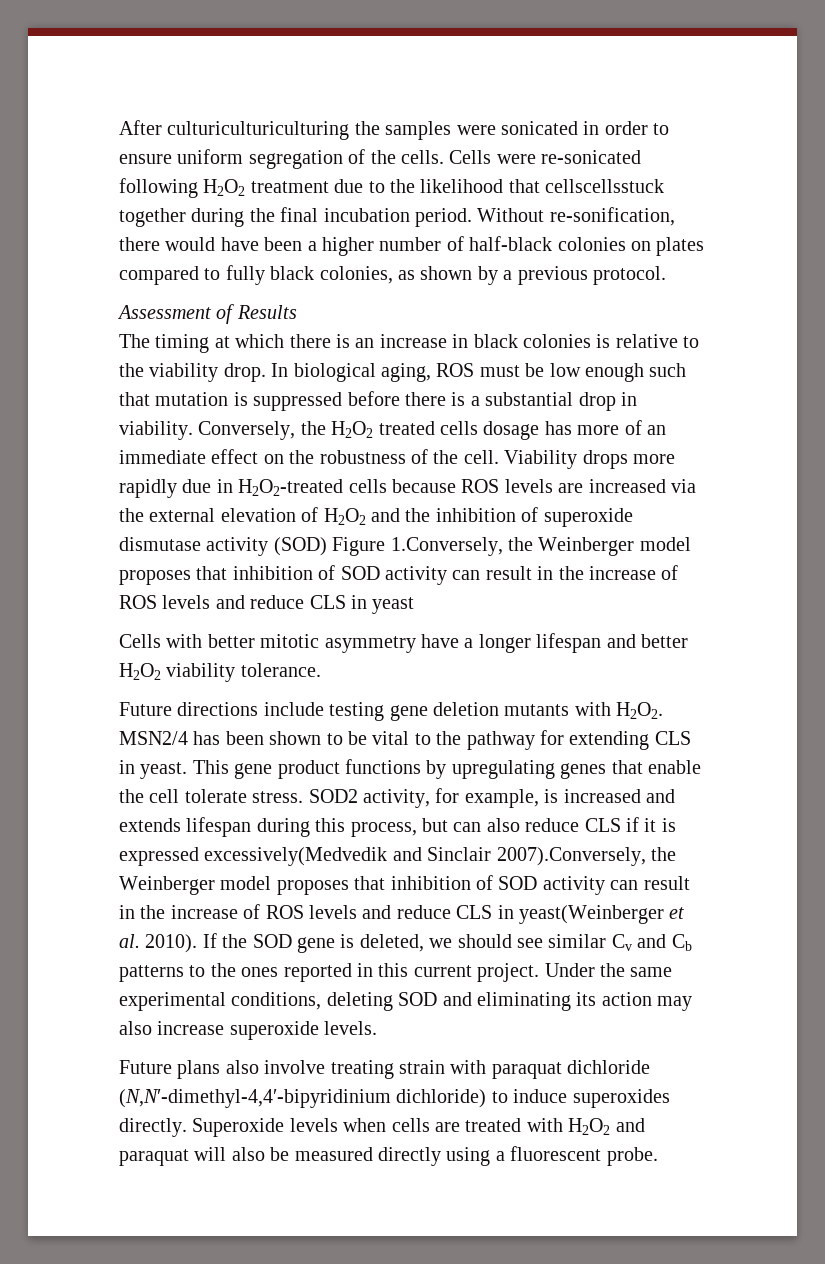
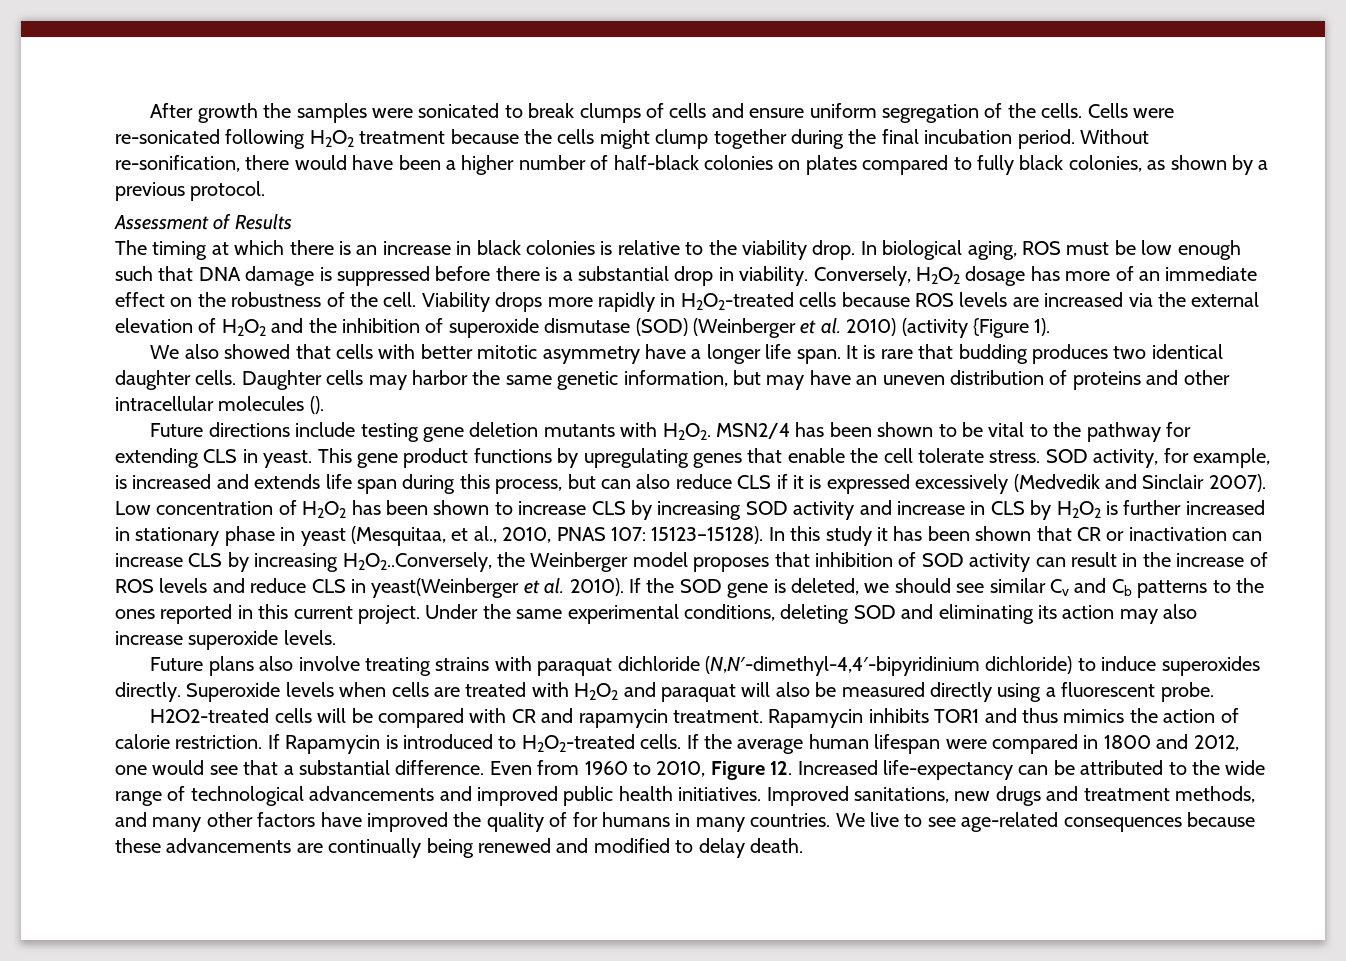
- After culturiculturiculturing the samples were sonicated in order to ensure uniform segregation of the cells.
+ After growth the samples were sonicated to break clumps of cells and ensure uniform segregation of the cells.
- Cells were re-sonicated following H2O2 treatment due to the likelihood that cellscellsstuck together during the final incubation period.
+ Cells were re-sonicated following H2O2 treatment because the cells might clump together during the final incubation period.
- In biological aging, ROS must be low enough such that mutation is suppressed before there is a substantial drop in viability.
+ In biological aging, ROS must be low enough such that DNA damage is suppressed before there is a substantial drop in viability.
- Conversely, the H2O2 treated cells dosage has more of an immediate effect on the robustness of the cell.
+ Conversely, H2O2 dosage has more of an immediate effect on the robustness of the cell.
- Viability drops more rapidly due in H2O2-treated cells because ROS levels are increased via the external elevation of H2O2 and the inhibition of superoxide dismutase activity (SOD) Figure 1.Conversely, the Weinberger model proposes that inhibition of SOD activity can result in the increase of ROS levels and reduce CLS in yeast
- Cells with better mitotic asymmetry have a longer lifespan and better H2O2 viability tolerance.
+ Viability drops more rapidly in H2O2-treated cells because ROS levels are increased via the external elevation of H2O2 and the inhibition of superoxide dismutase (SOD) (Weinberger et al. 2010) (activity {Figure 1).
+ We also showed that cells with better mitotic asymmetry have a longer life span. It is rare that budding produces two identical daughter cells. Daughter cells may harbor the same genetic information, but may have an uneven distribution of proteins and other intracellular molecules ().
- SOD2 activity, for example, is increased and extends lifespan during this process, but can also reduce CLS if it is expressed excessively(Medvedik and Sinclair 2007).Conversely, the Weinberger model proposes that inhibition of SOD activity can result in the increase of ROS levels and reduce CLS in yeast(Weinberger et al. 2010).
+ SOD activity, for example, is increased and extends life span during this process, but can also reduce CLS if it is expressed excessively (Medvedik and Sinclair 2007). Low concentration of H2O2 has been shown to increase CLS by increasing SOD activity and increase in CLS by H2O2 is further increased in stationary phase in yeast (Mesquitaa, et al., 2010, PNAS 107: 15123–15128). In this study it has been shown that CR or inactivation can increase CLS by increasing H2O2..Conversely, the Weinberger model proposes that inhibition of SOD activity can result in the increase of ROS levels and reduce CLS in yeast(Weinberger et al. 2010).
- Future plans also involve treating strain with paraquat dichloride (N,N′-dimethyl-4,4′-bipyridinium dichloride) to induce superoxides directly.
+ Future plans also involve treating strains with paraquat dichloride (N,N′-dimethyl-4,4′-bipyridinium dichloride) to induce superoxides directly.
+ H2O2-treated cells will be compared with CR and rapamycin treatment. Rapamycin inhibits TOR1 and thus mimics the action of calorie restriction. If Rapamycin is introduced to H2O2-treated cells. If the average human lifespan were compared in 1800 and 2012, one would see that a substantial difference. Even from 1960 to 2010, Figure 12. Increased life-expectancy can be attributed to the wide range of technological advancements and improved public health initiatives. Improved sanitations, new drugs and treatment methods, and many other factors have improved the quality of for humans in many countries. We live to see age-related consequences because these advancements are continually being renewed and modified to delay death.

